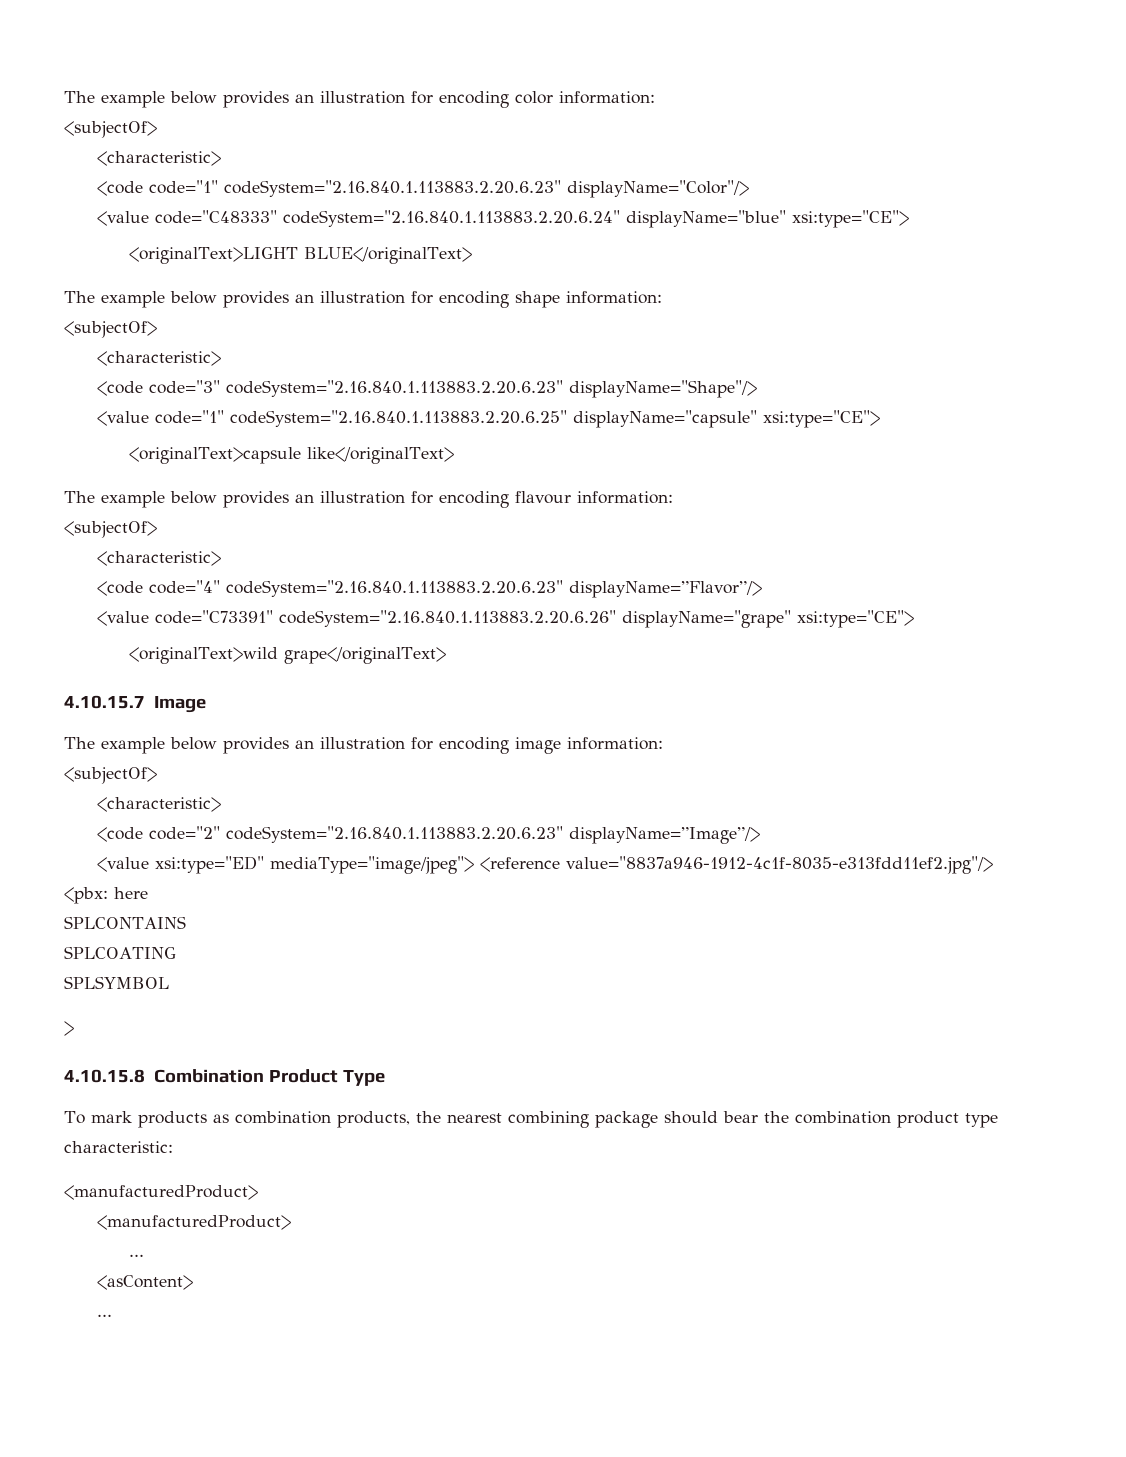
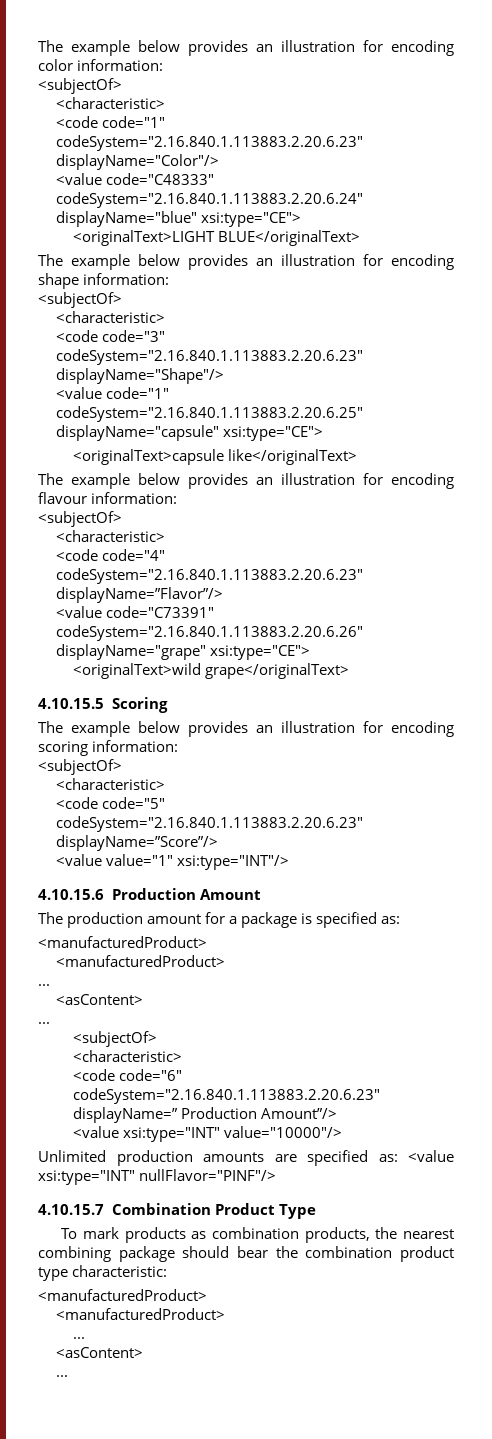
- 4.10.15.7 Image
- The example below provides an illustration for encoding image information:
+ 4.10.15.5 Scoring
+ The example below provides an illustration for encoding scoring information:
  <subjectOf>
  <characteristic>
- <code code="2" codeSystem="2.16.840.1.113883.2.20.6.23" displayName=”Image”/>
- <value xsi:type="ED" mediaType="image/jpeg"> <reference value="8837a946-1912-4c1f-8035-e313fdd11ef2.jpg"/>
- <pbx: here
- SPLCONTAINS
- SPLCOATING
- SPLSYMBOL
- >
- 4.10.15.8 Combination Product Type
+ <code code="5" codeSystem="2.16.840.1.113883.2.20.6.23" displayName=”Score”/>
+ <value value="1" xsi:type="INT"/>
+ 4.10.15.6 Production Amount
+ The production amount for a package is specified as:
+ <manufacturedProduct>
+ <manufacturedProduct>
+ ...
+ <asContent>
+ ...
+ <subjectOf>
+ <characteristic>
+ <code code="6" codeSystem="2.16.840.1.113883.2.20.6.23" displayName=” Production Amount”/>
+ <value xsi:type="INT" value="10000"/>
+ Unlimited production amounts are specified as: <value xsi:type="INT" nullFlavor="PINF"/>
+ 4.10.15.7 Combination Product Type

